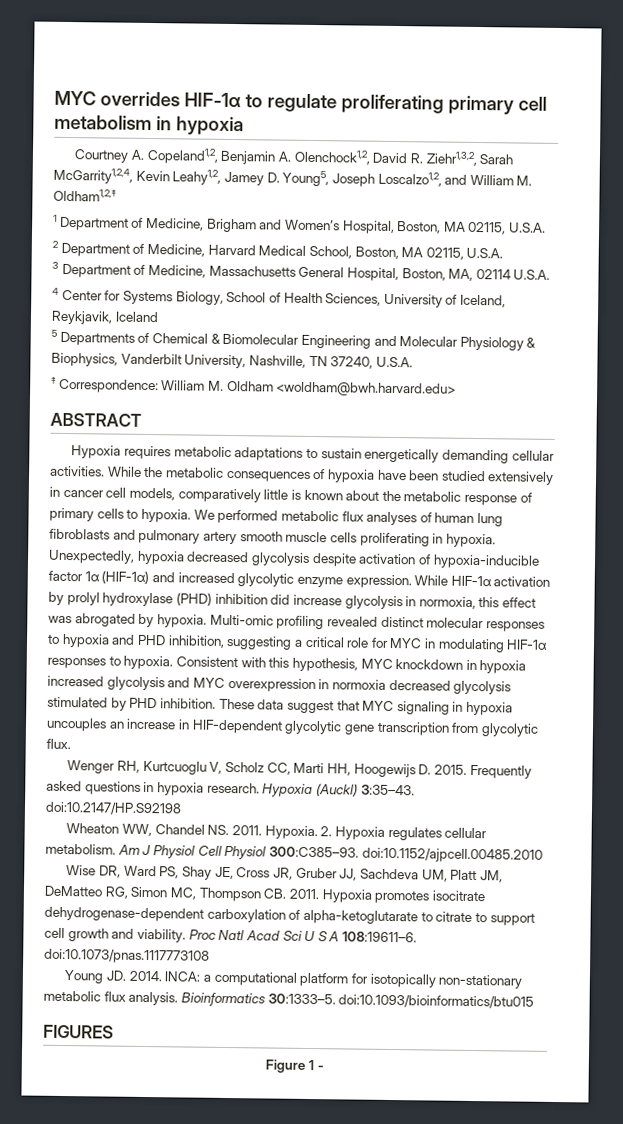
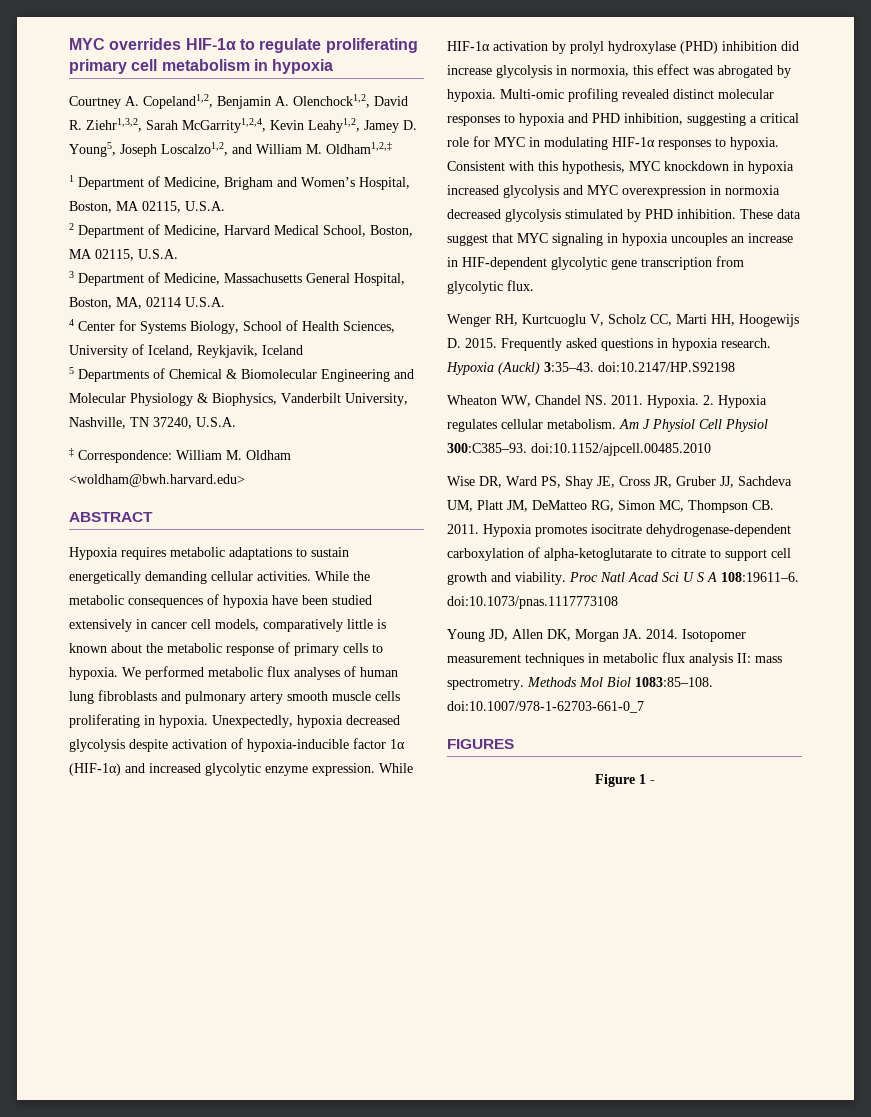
- Young JD. 2014. INCA: a computational platform for isotopically non-stationary metabolic flux analysis. Bioinformatics 30:1333–5. doi:10.1093/bioinformatics/btu015
+ Young JD, Allen DK, Morgan JA. 2014. Isotopomer measurement techniques in metabolic flux analysis II: mass spectrometry. Methods Mol Biol 1083:85–108. doi:10.1007/978-1-62703-661-0_7

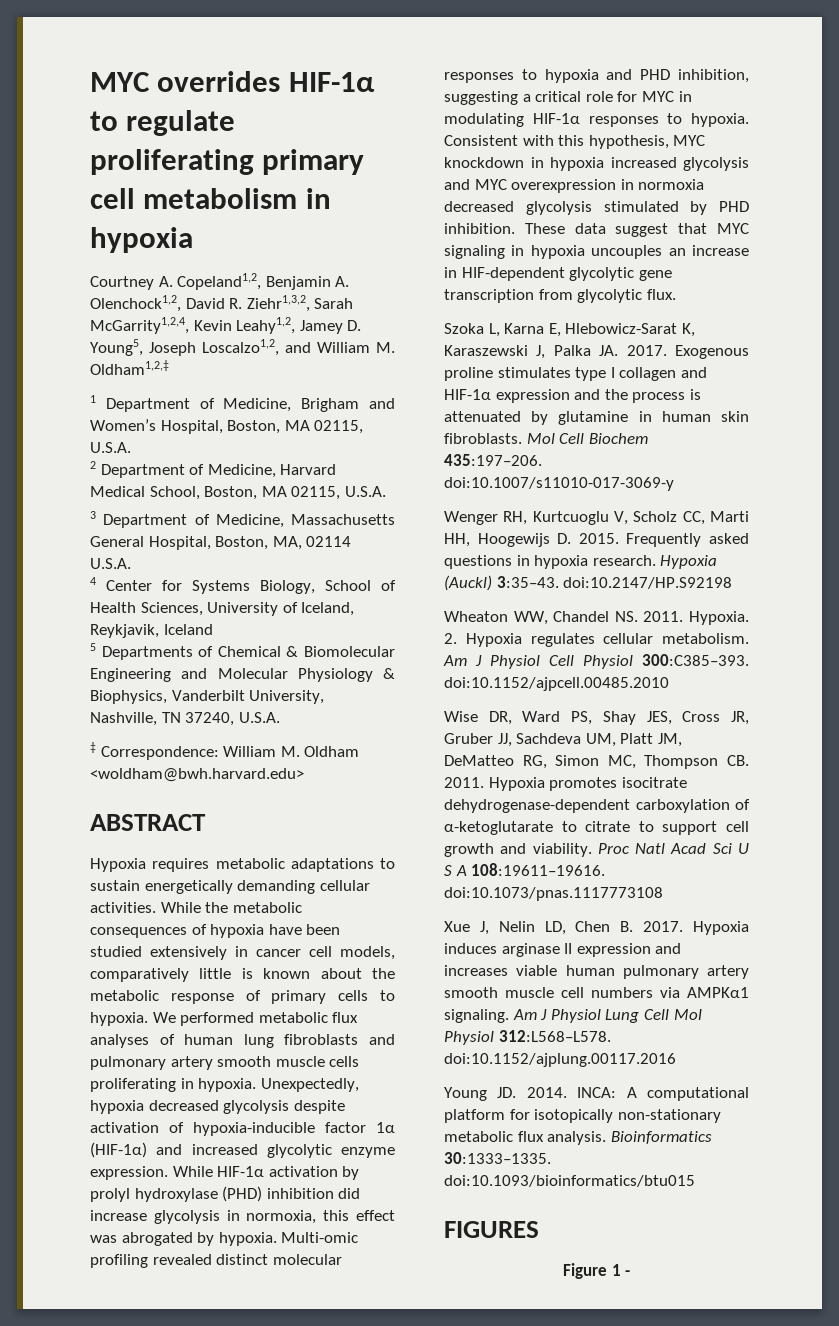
+ Szoka L, Karna E, Hlebowicz-Sarat K, Karaszewski J, Palka JA. 2017. Exogenous proline stimulates type I collagen and HIF-1α expression and the process is attenuated by glutamine in human skin fibroblasts. Mol Cell Biochem 435:197–206. doi:10.1007/s11010-017-3069-y
- Am J Physiol Cell Physiol 300:C385–93. doi:10.1152/ajpcell.00485.2010
+ Am J Physiol Cell Physiol 300:C385–393. doi:10.1152/ajpcell.00485.2010
- Wise DR, Ward PS, Shay JE, Cross JR, Gruber JJ, Sachdeva UM, Platt JM, DeMatteo RG, Simon MC, Thompson CB. 2011.
+ Wise DR, Ward PS, Shay JES, Cross JR, Gruber JJ, Sachdeva UM, Platt JM, DeMatteo RG, Simon MC, Thompson CB. 2011.
- Hypoxia promotes isocitrate dehydrogenase-dependent carboxylation of alpha-ketoglutarate to citrate to support cell growth and viability.
+ Hypoxia promotes isocitrate dehydrogenase-dependent carboxylation of α-ketoglutarate to citrate to support cell growth and viability.
- Proc Natl Acad Sci U S A 108:19611–6. doi:10.1073/pnas.1117773108
+ Proc Natl Acad Sci U S A 108:19611–19616. doi:10.1073/pnas.1117773108
- Young JD, Allen DK, Morgan JA. 2014. Isotopomer measurement techniques in metabolic flux analysis II: mass spectrometry. Methods Mol Biol 1083:85–108. doi:10.1007/978-1-62703-661-0_7
+ Xue J, Nelin LD, Chen B. 2017. Hypoxia induces arginase II expression and increases viable human pulmonary artery smooth muscle cell numbers via AMPKα1 signaling. Am J Physiol Lung Cell Mol Physiol 312:L568–L578. doi:10.1152/ajplung.00117.2016
+ Young JD. 2014. INCA: A computational platform for isotopically non-stationary metabolic flux analysis. Bioinformatics 30:1333–1335. doi:10.1093/bioinformatics/btu015

